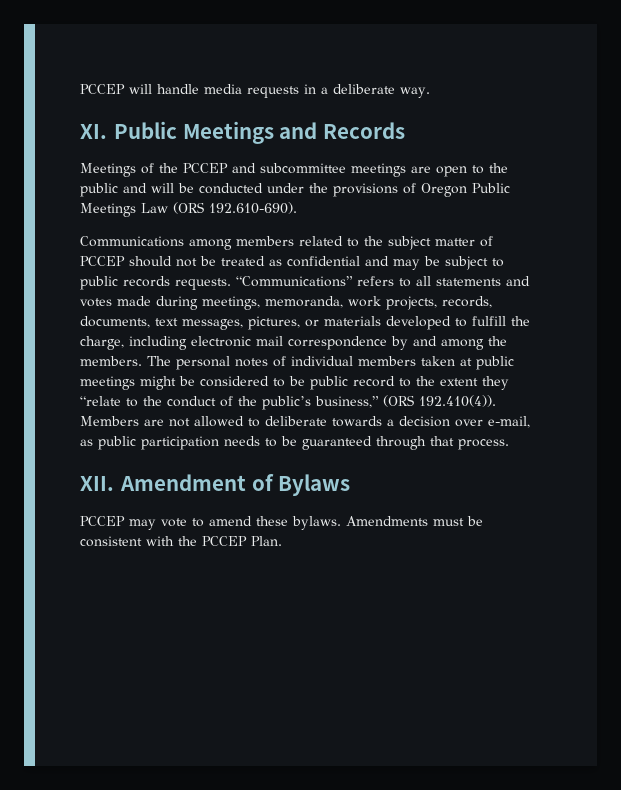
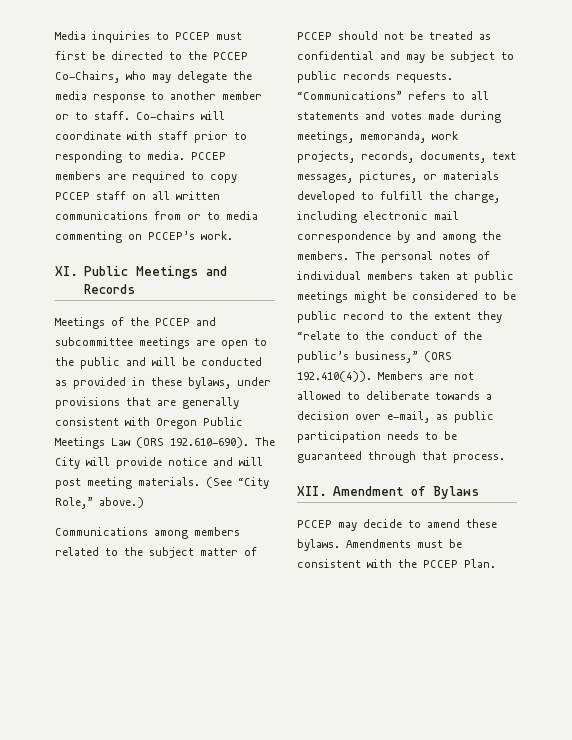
- PCCEP will handle media requests in a deliberate way.
+ Media inquiries to PCCEP must first be directed to the PCCEP Co-Chairs, who may delegate the media response to another member or to staff. Co-chairs will coordinate with staff prior to responding to media. PCCEP members are required to copy PCCEP staff on all written communications from or to media commenting on PCCEP’s work.
- Meetings of the PCCEP and subcommittee meetings are open to the public and will be conducted under the provisions of Oregon Public Meetings Law (ORS 192.610-690).
+ Meetings of the PCCEP and subcommittee meetings are open to the public and will be conducted as provided in these bylaws, under provisions that are generally consistent with Oregon Public Meetings Law (ORS 192.610-690). The City will provide notice and will post meeting materials. (See “City Role,” above.)
- PCCEP may vote to amend these bylaws.
+ PCCEP may decide to amend these bylaws.

